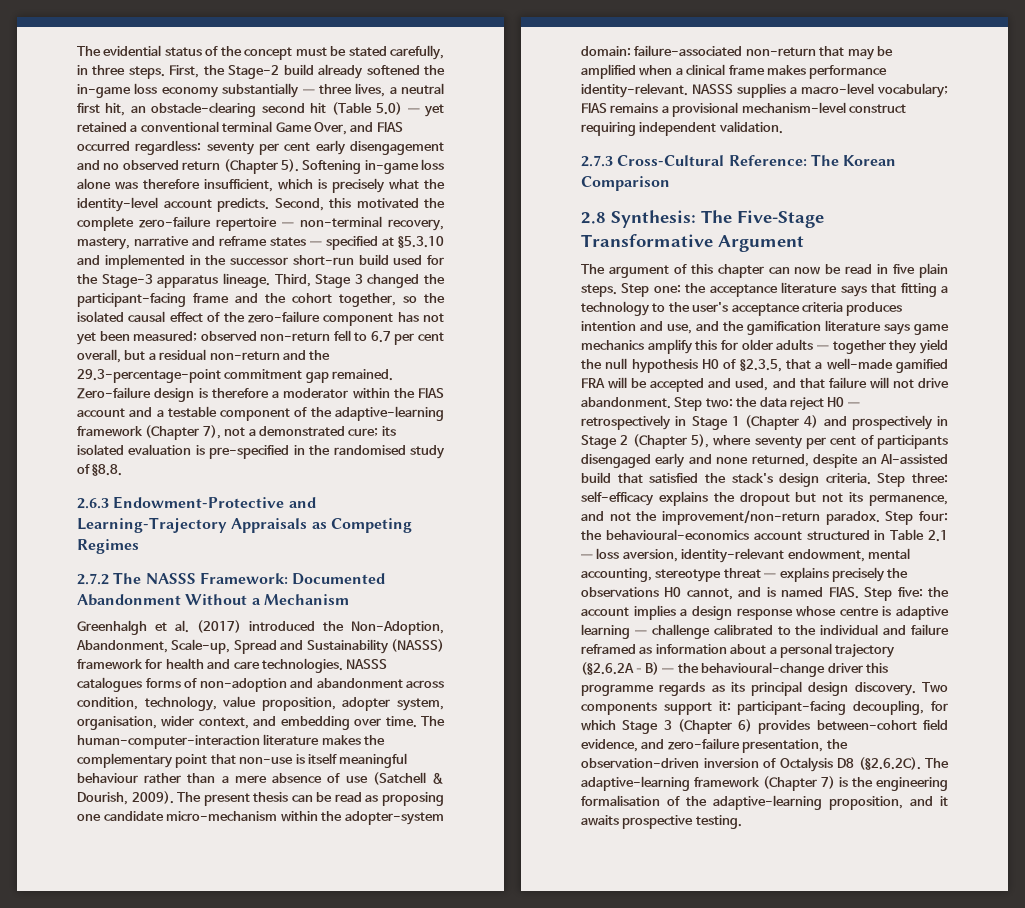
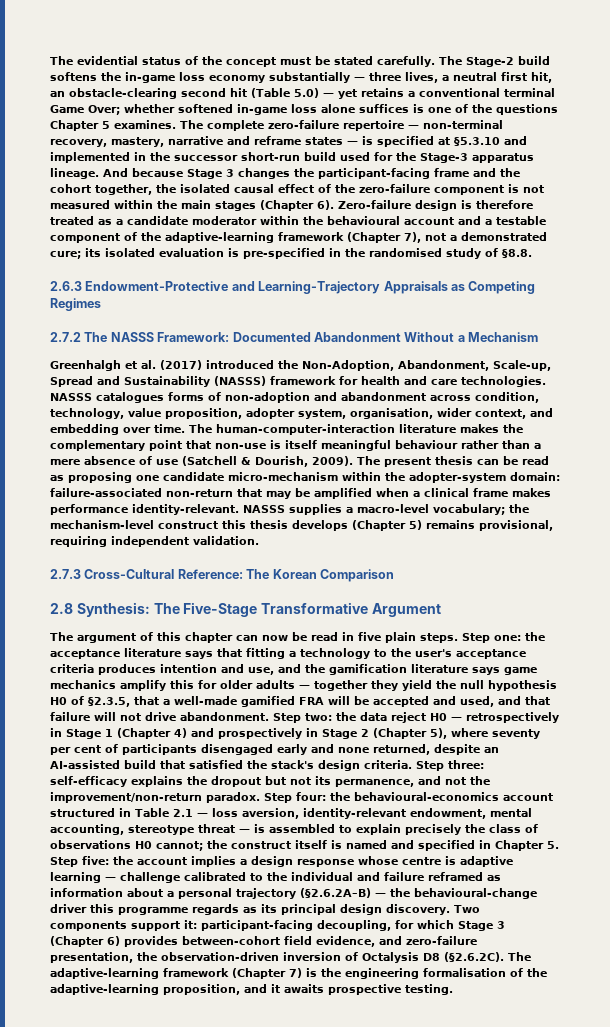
- The evidential status of the concept must be stated carefully, in three steps. First, the Stage-2 build already softened the in-game loss economy substantially — three lives, a neutral first hit, an obstacle-clearing second hit (Table 5.0) — yet retained a conventional terminal Game Over, and FIAS occurred regardless: seventy per cent early disengagement and no observed return (Chapter 5). Softening in-game loss alone was therefore insufficient, which is precisely what the identity-level account predicts. Second, this motivated the complete zero-failure repertoire — non-terminal recovery, mastery, narrative and reframe states — specified at §5.3.10 and implemented in the successor short-run build used for the Stage-3 apparatus lineage.
+ The evidential status of the concept must be stated carefully. The Stage-2 build softens the in-game loss economy substantially — three lives, a neutral first hit, an obstacle-clearing second hit (Table 5.0) — yet retains a conventional terminal Game Over; whether softened in-game loss alone suffices is one of the questions Chapter 5 examines. The complete zero-failure repertoire — non-terminal recovery, mastery, narrative and reframe states — is specified at §5.3.10 and implemented in the successor short-run build used for the Stage-3 apparatus lineage.
- Third, Stage 3 changed the participant-facing frame and the cohort together, so the isolated causal effect of the zero-failure component has not yet been measured; observed non-return fell to 6.7 per cent overall, but a residual non-return and the 29.3-percentage-point commitment gap remained. Zero-failure design is therefore a moderator within the FIAS account and a testable component of the adaptive-learning framework (Chapter 7), not a demonstrated cure; its isolated evaluation is pre-specified in the randomised study of §8.8.
+ And because Stage 3 changes the participant-facing frame and the cohort together, the isolated causal effect of the zero-failure component is not measured within the main stages (Chapter 6). Zero-failure design is therefore treated as a candidate moderator within the behavioural account and a testable component of the adaptive-learning framework (Chapter 7), not a demonstrated cure; its isolated evaluation is pre-specified in the randomised study of §8.8.
- NASSS supplies a macro-level vocabulary; FIAS remains a provisional mechanism-level construct requiring independent validation.
+ NASSS supplies a macro-level vocabulary; the mechanism-level construct this thesis develops (Chapter 5) remains provisional, requiring independent validation.
- Step four: the behavioural-economics account structured in Table 2.1 — loss aversion, identity-relevant endowment, mental accounting, stereotype threat — explains precisely the observations H0 cannot, and is named FIAS. Step five: the account implies a design response whose centre is adaptive learning — challenge calibrated to the individual and failure reframed as information about a personal trajectory (§2.6.2A–B) — the behavioural-change driver this programme regards as its principal design discovery.
+ Step four: the behavioural-economics account structured in Table 2.1 — loss aversion, identity-relevant endowment, mental accounting, stereotype threat — is assembled to explain precisely the class of observations H0 cannot; the construct itself is named and specified in Chapter 5. Step five: the account implies a design response whose centre is adaptive learning — challenge calibrated to the individual and failure reframed as information about a personal trajectory (§2.6.2A–B) — the behavioural-change driver this programme regards as its principal design discovery.

